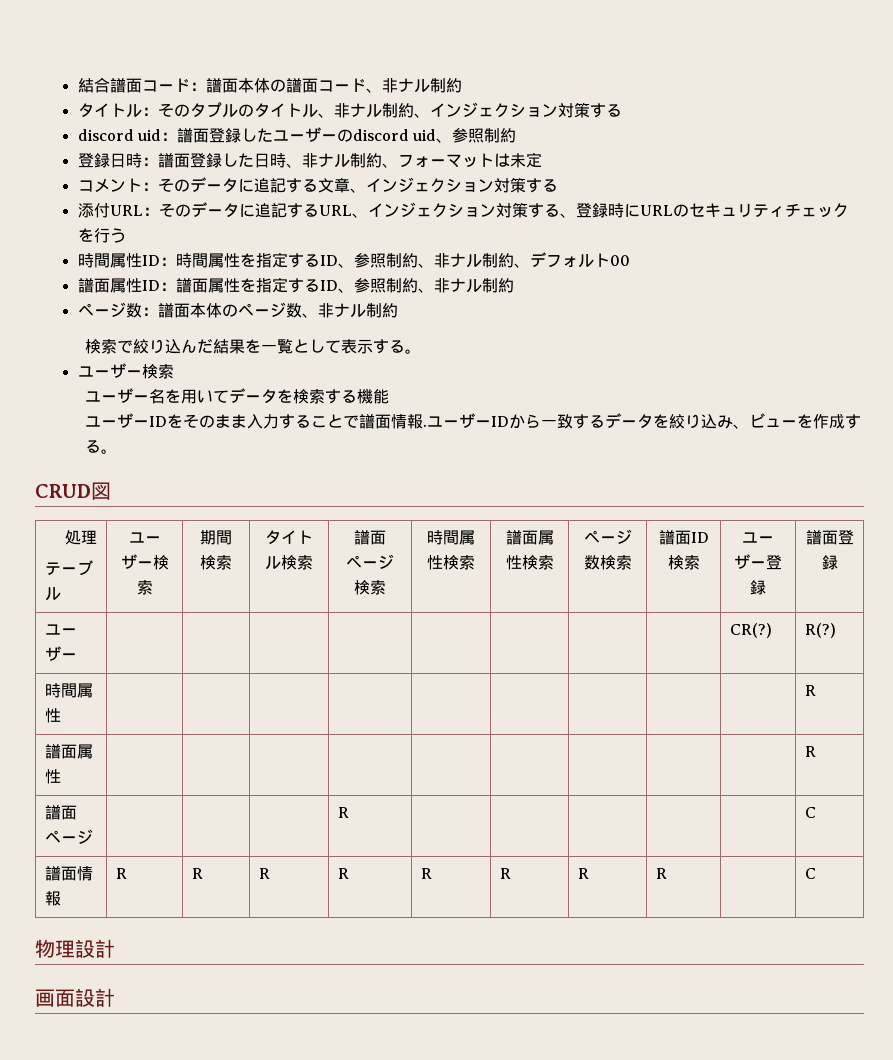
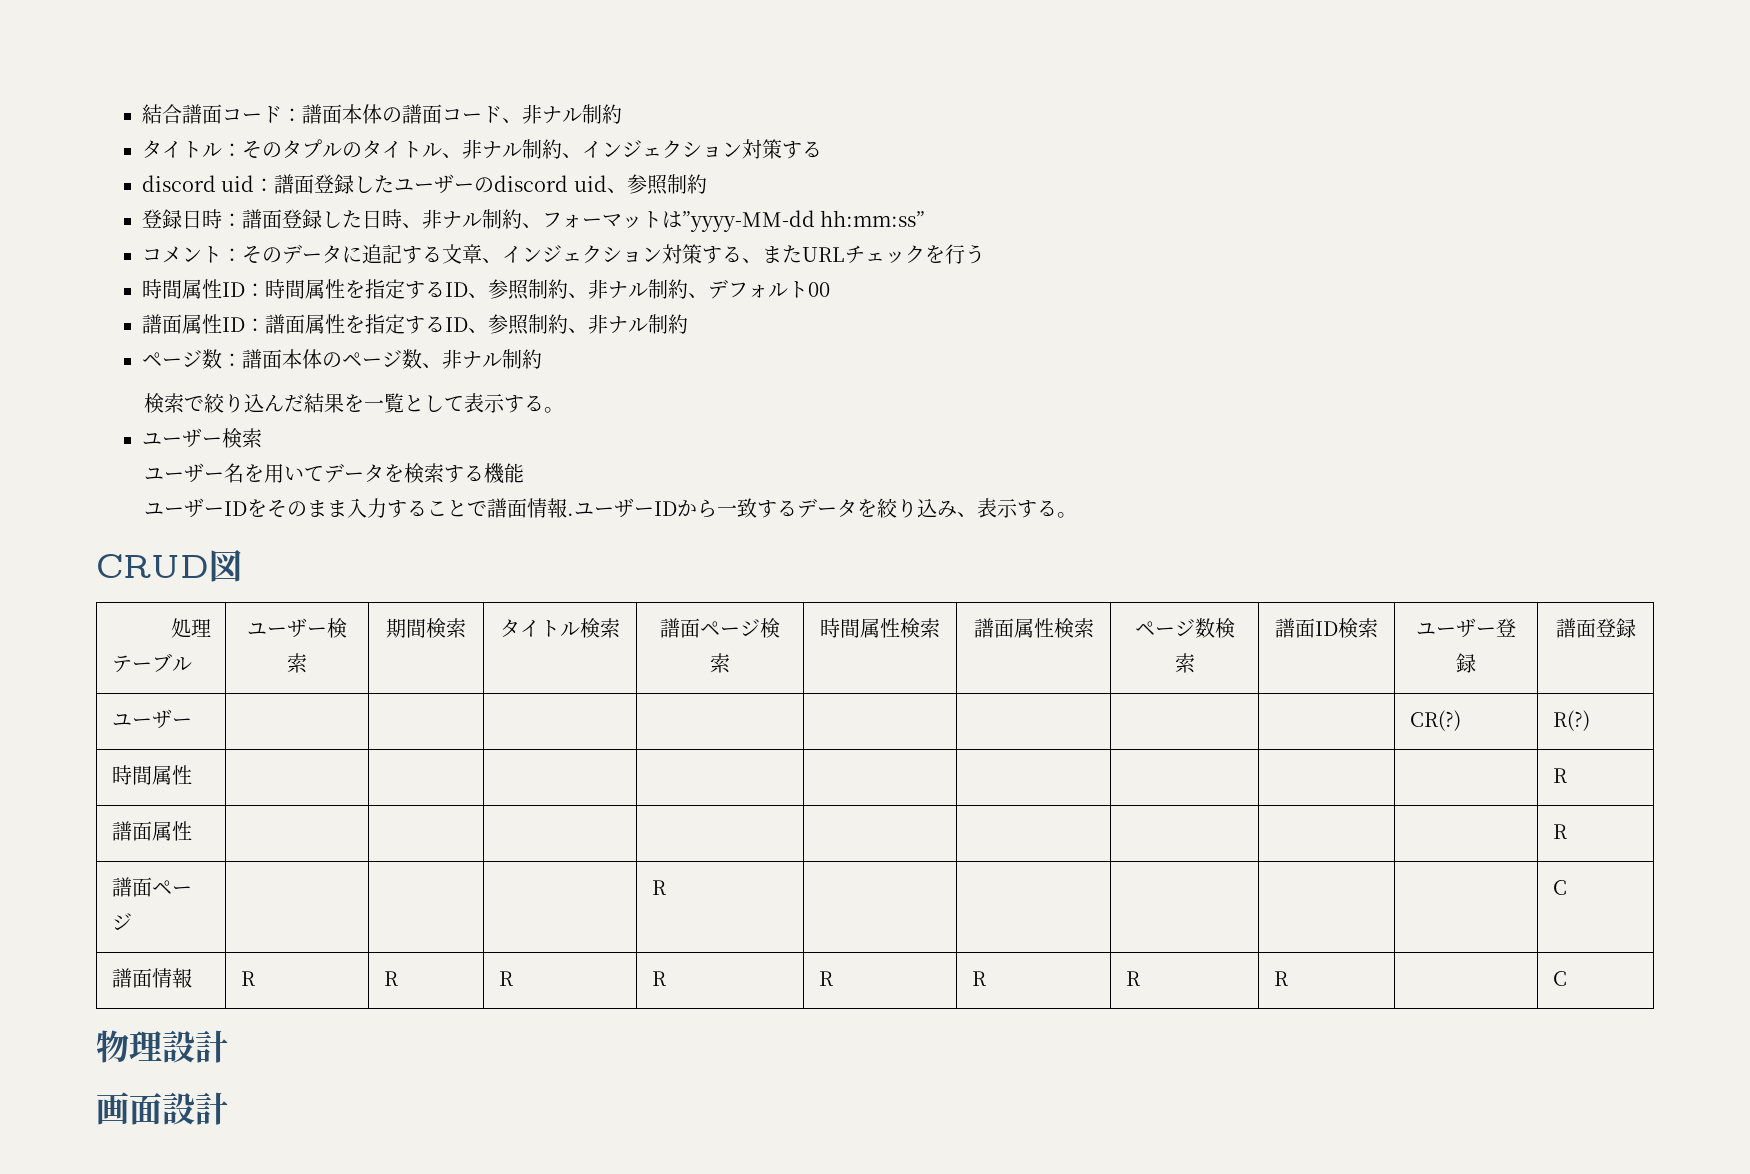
- 登録日時：譜面登録した日時、非ナル制約、フォーマットは未定
+ 登録日時：譜面登録した日時、非ナル制約、フォーマットは”yyyy-MM-dd hh:mm:ss”
- コメント：そのデータに追記する文章、インジェクション対策する
- 添付URL：そのデータに追記するURL、インジェクション対策する、登録時にURLのセキュリティチェックを行う
+ コメント：そのデータに追記する文章、インジェクション対策する、またURLチェックを行う
- ユーザーIDから一致するデータを絞り込み、ビューを作成する。
+ ユーザーIDから一致するデータを絞り込み、表示する。

